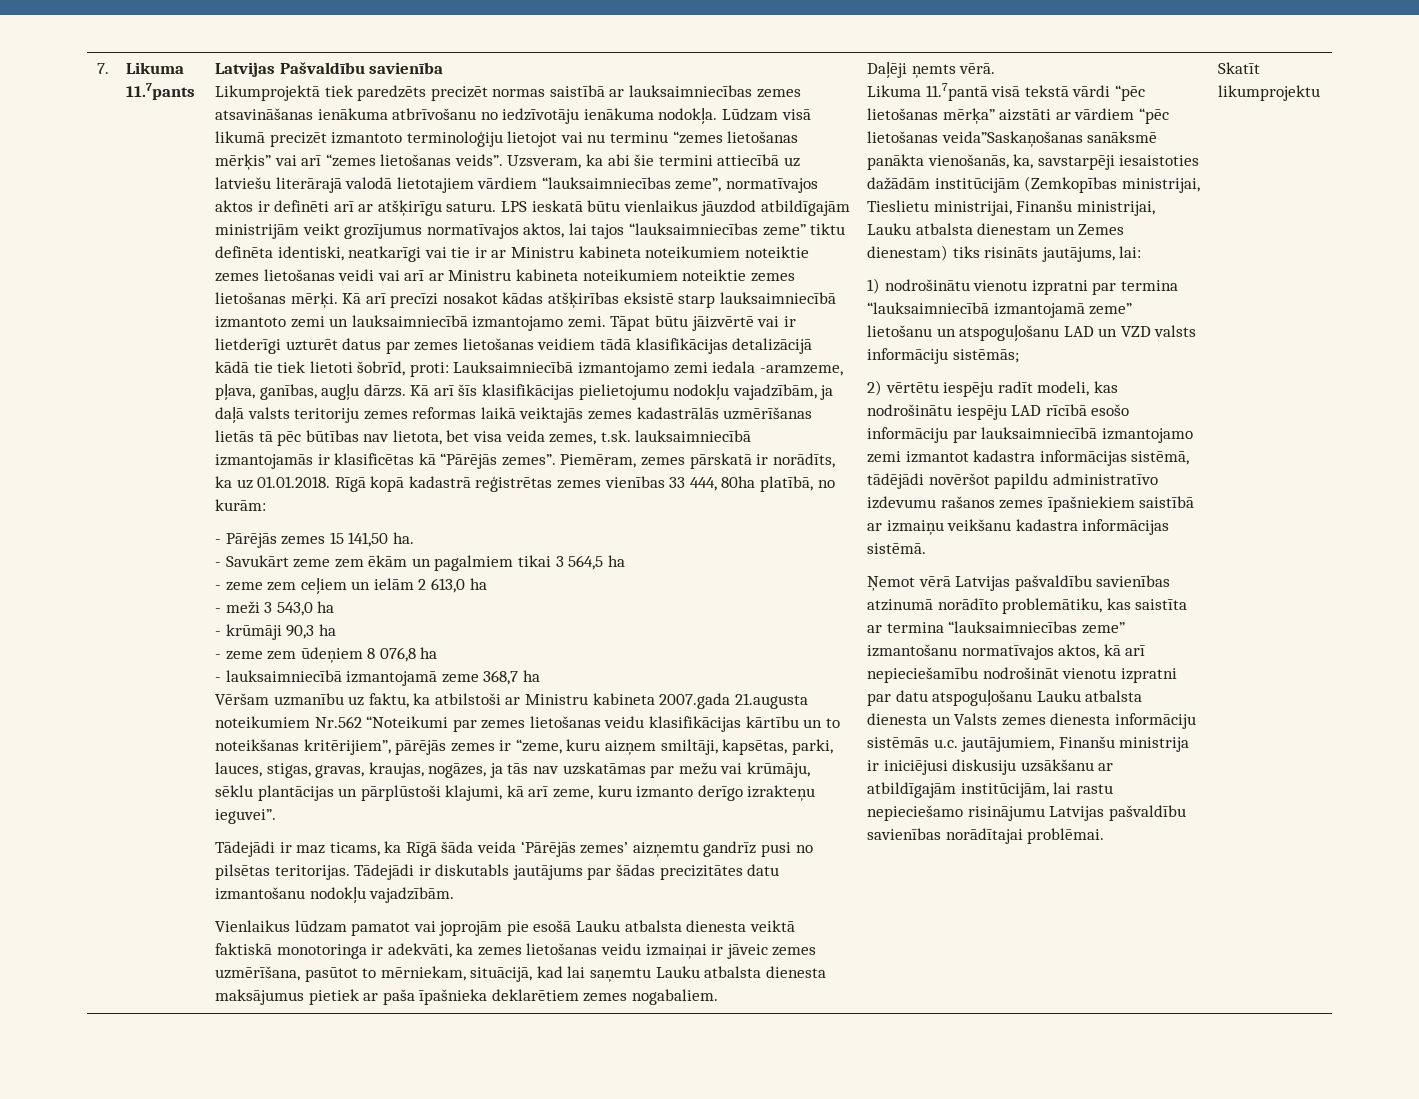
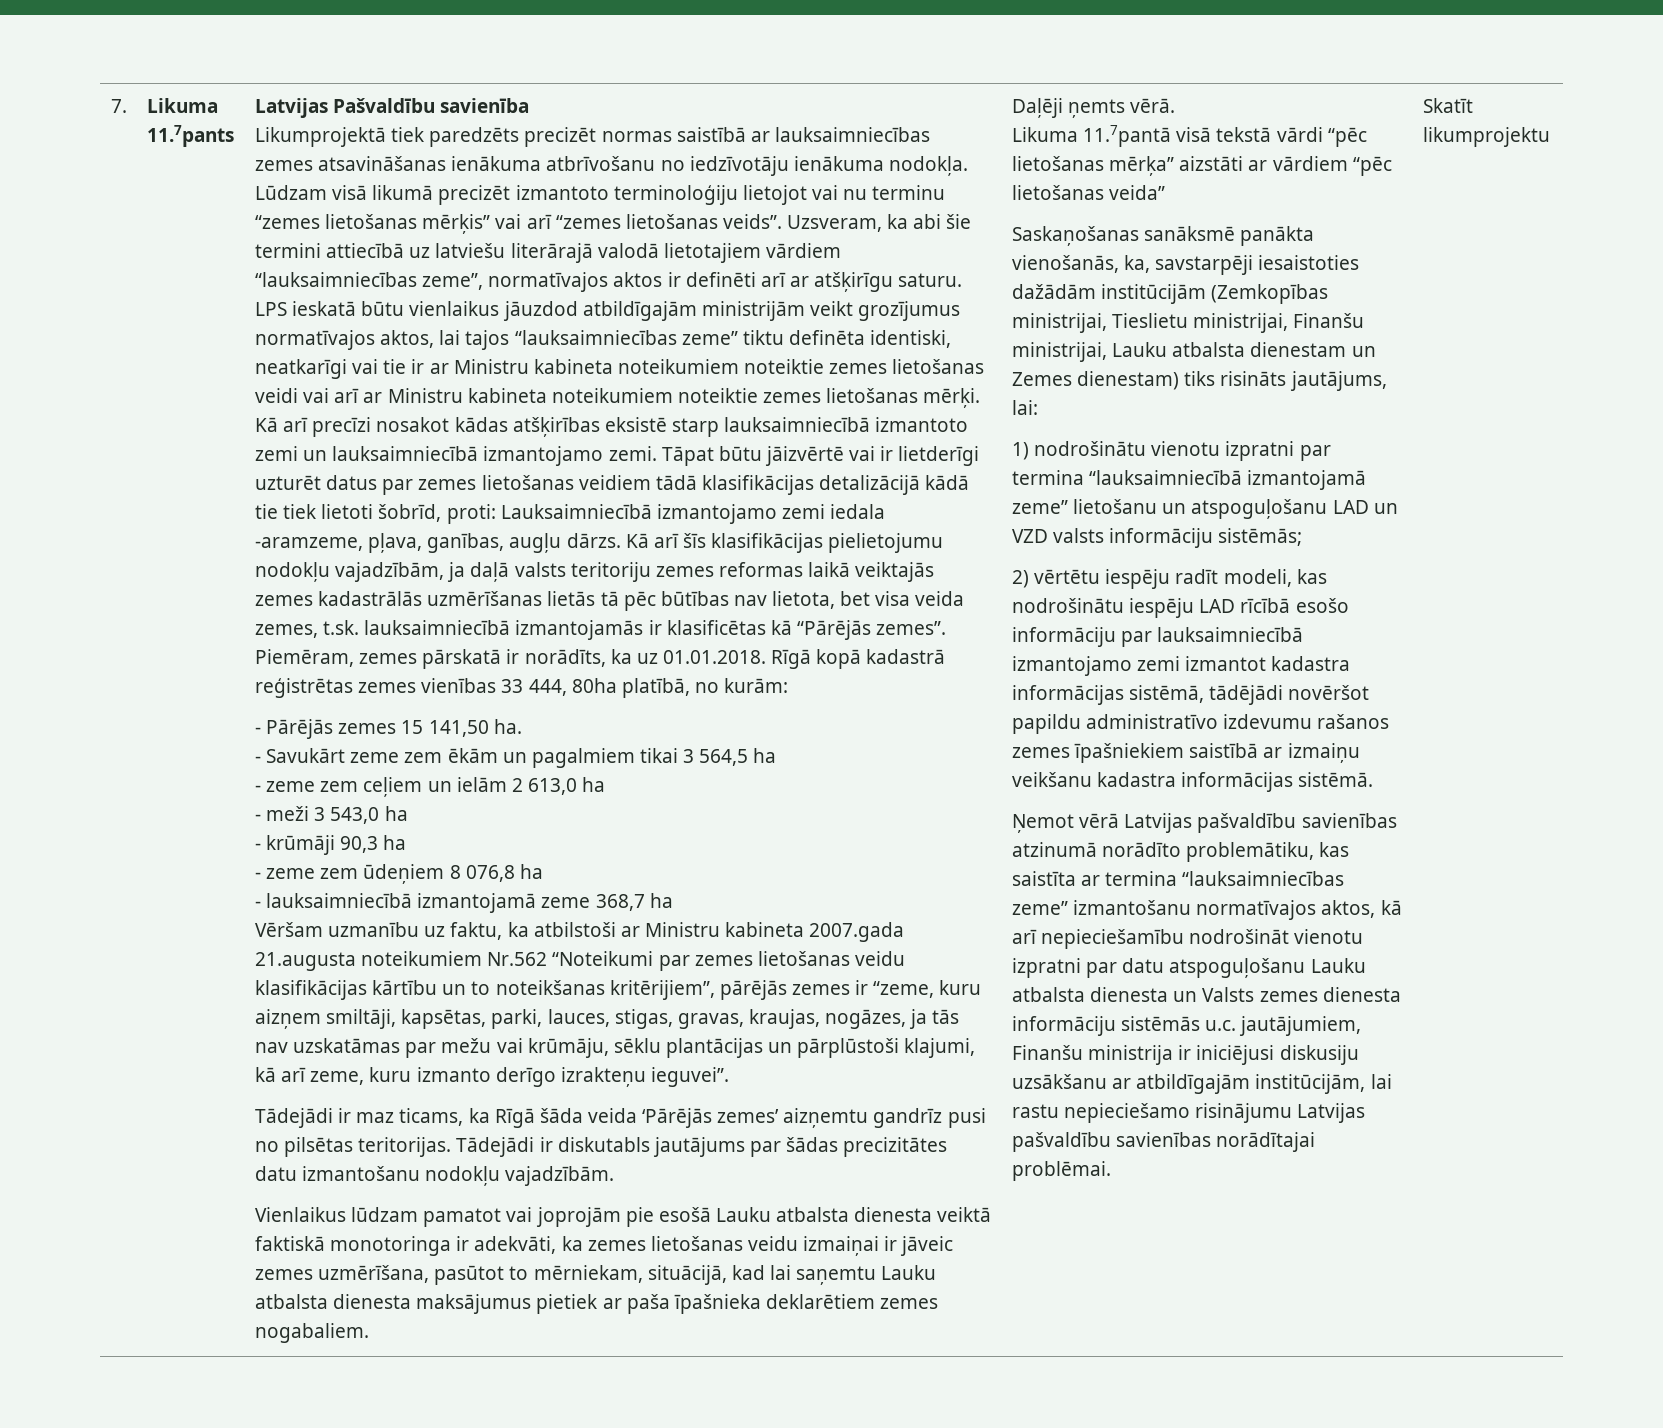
- Likuma 11.7pantā visā tekstā vārdi “pēc lietošanas mērķa” aizstāti ar vārdiem “pēc lietošanas veida”Saskaņošanas sanāksmē panākta vienošanās, ka, savstarpēji iesaistoties dažādām institūcijām (Zemkopības ministrijai, Tieslietu ministrijai, Finanšu ministrijai, Lauku atbalsta dienestam un Zemes dienestam) tiks risināts jautājums, lai:
+ Likuma 11.7pantā visā tekstā vārdi “pēc lietošanas mērķa” aizstāti ar vārdiem “pēc lietošanas veida”
+ Saskaņošanas sanāksmē panākta vienošanās, ka, savstarpēji iesaistoties dažādām institūcijām (Zemkopības ministrijai, Tieslietu ministrijai, Finanšu ministrijai, Lauku atbalsta dienestam un Zemes dienestam) tiks risināts jautājums, lai:

